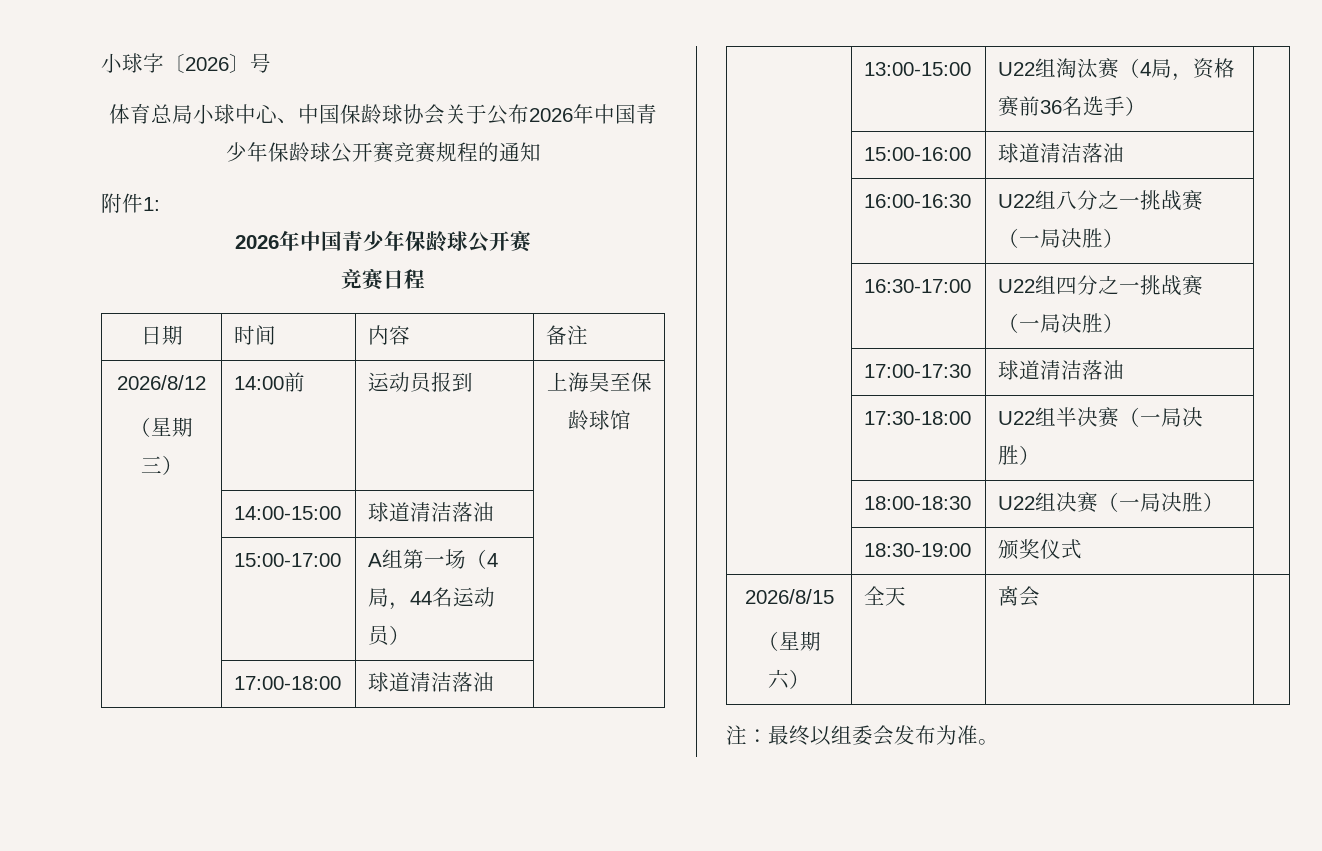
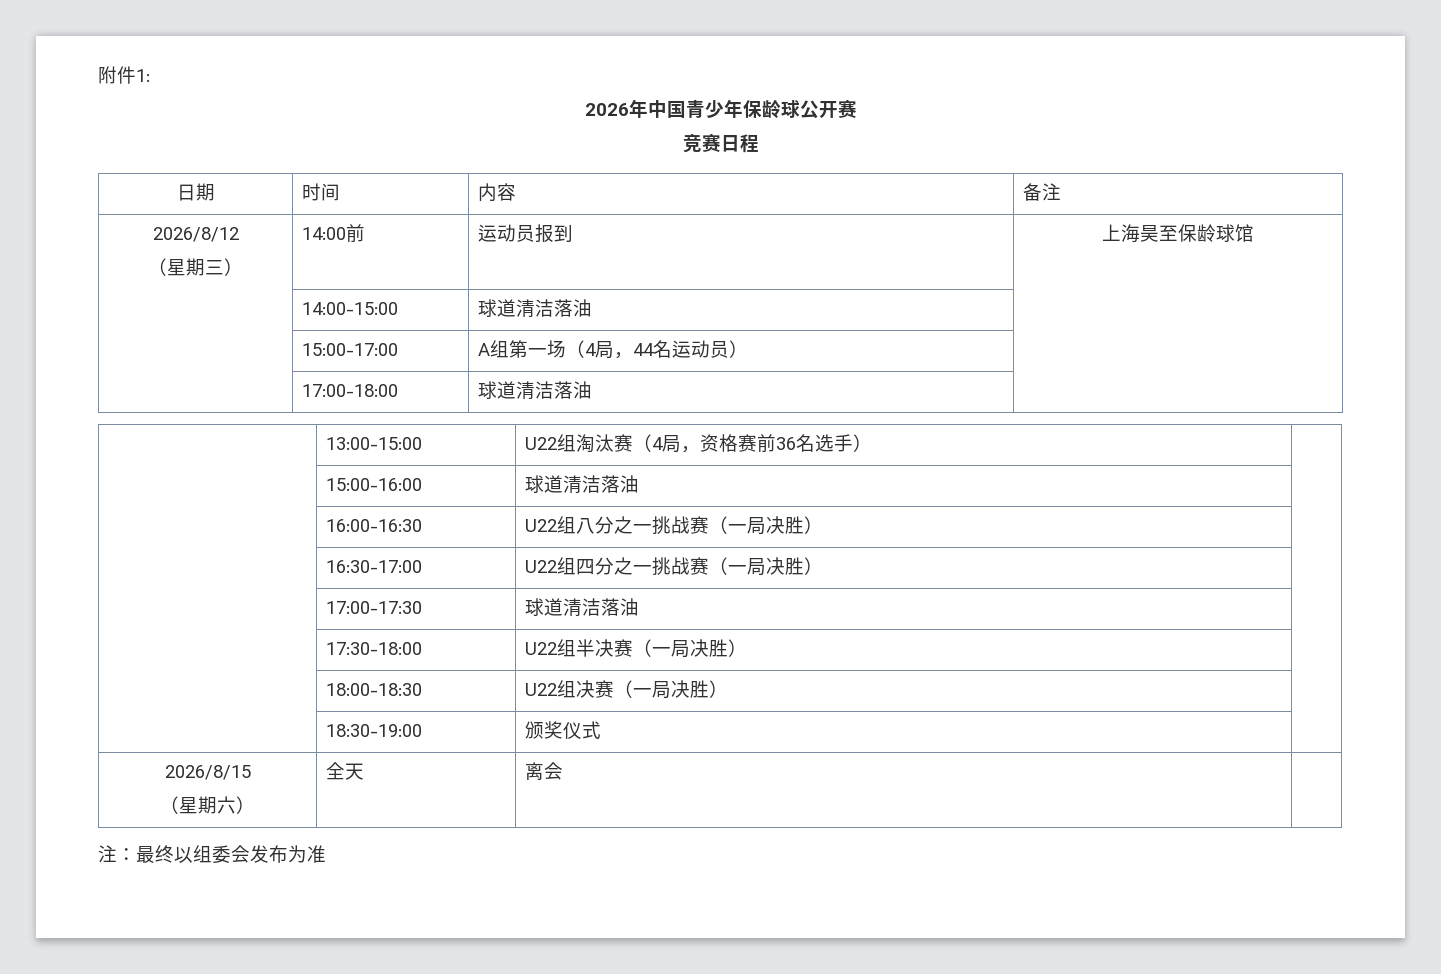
- 小球字〔2026〕号
- 体育总局小球中心、中国保龄球协会关于公布2026年中国青少年保龄球公开赛竞赛规程的通知
- 注：最终以组委会发布为准。
+ 注：最终以组委会发布为准

